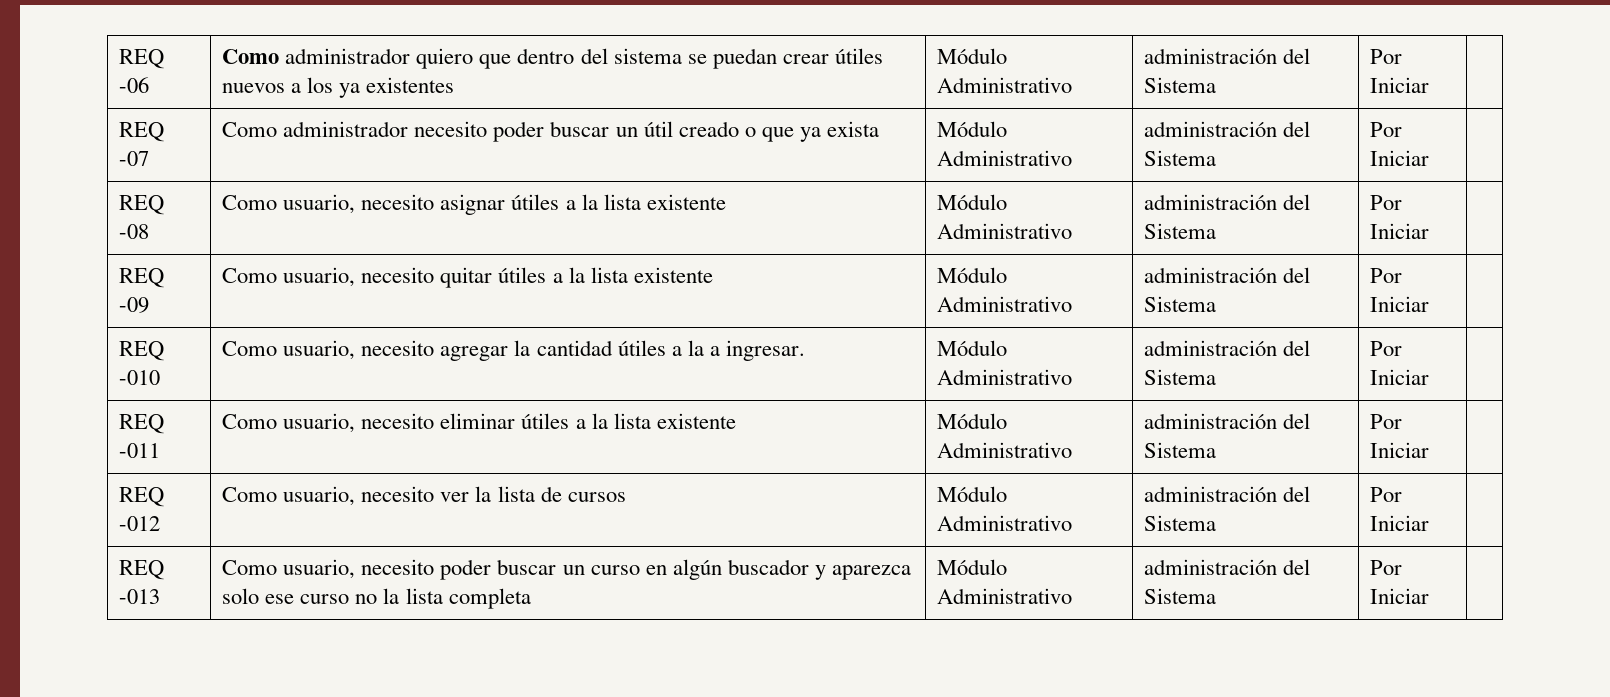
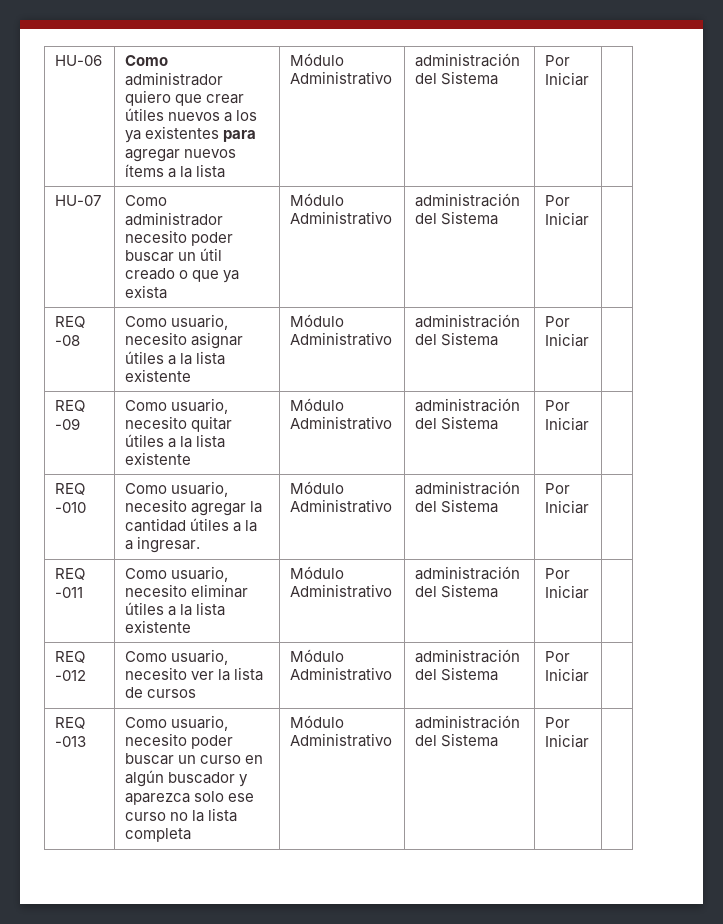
- REQ -06 | Como administrador quiero que dentro del sistema se puedan crear útiles nuevos a los ya existentes | Módulo Administrativo | administración del Sistema | Por Iniciar |
- REQ -07 | Como administrador necesito poder buscar un útil creado o que ya exista | Módulo Administrativo | administración del Sistema | Por Iniciar |
+ HU-06 | Como administrador quiero que crear útiles nuevos a los ya existentes para agregar nuevos ítems a la lista | Módulo Administrativo | administración del Sistema | Por Iniciar |
+ HU-07 | Como administrador necesito poder buscar un útil creado o que ya exista | Módulo Administrativo | administración del Sistema | Por Iniciar |

